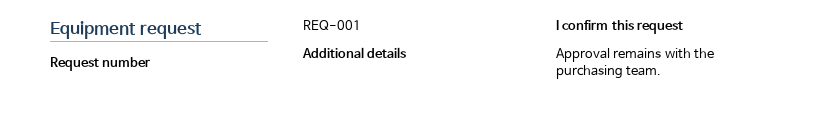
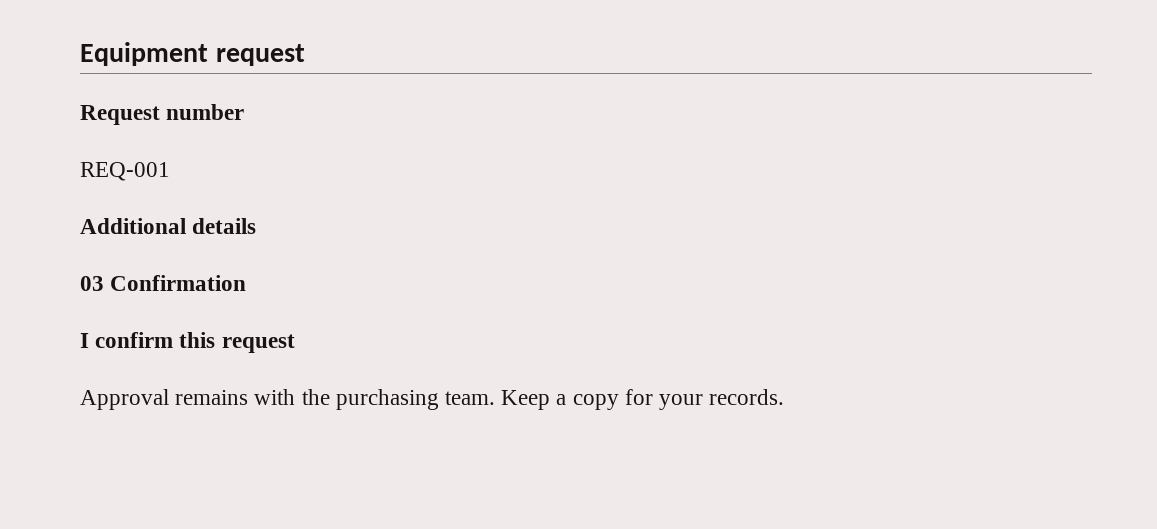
+ 03 Confirmation
+ Keep a copy for your records.

